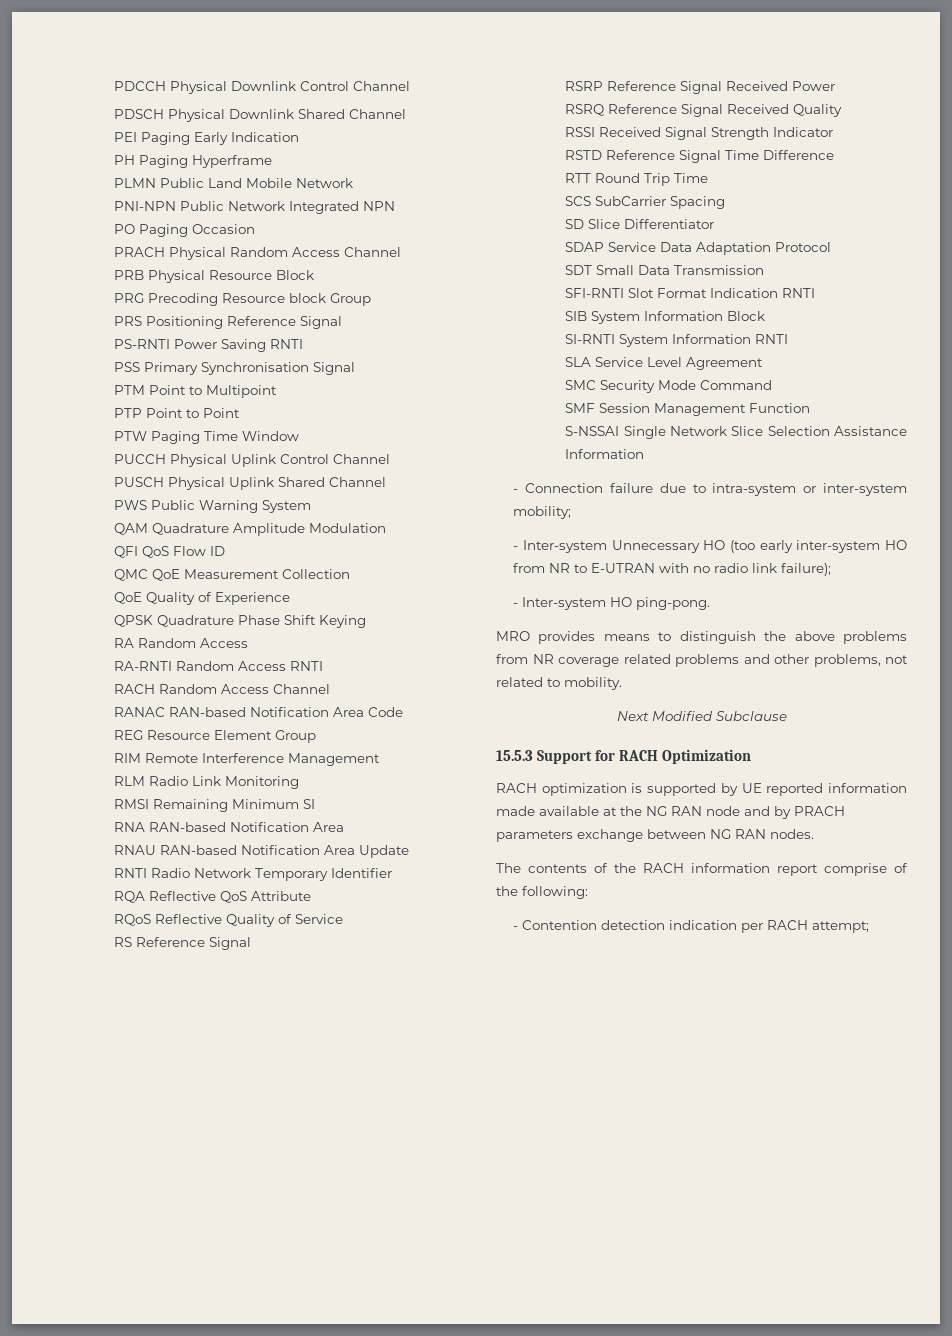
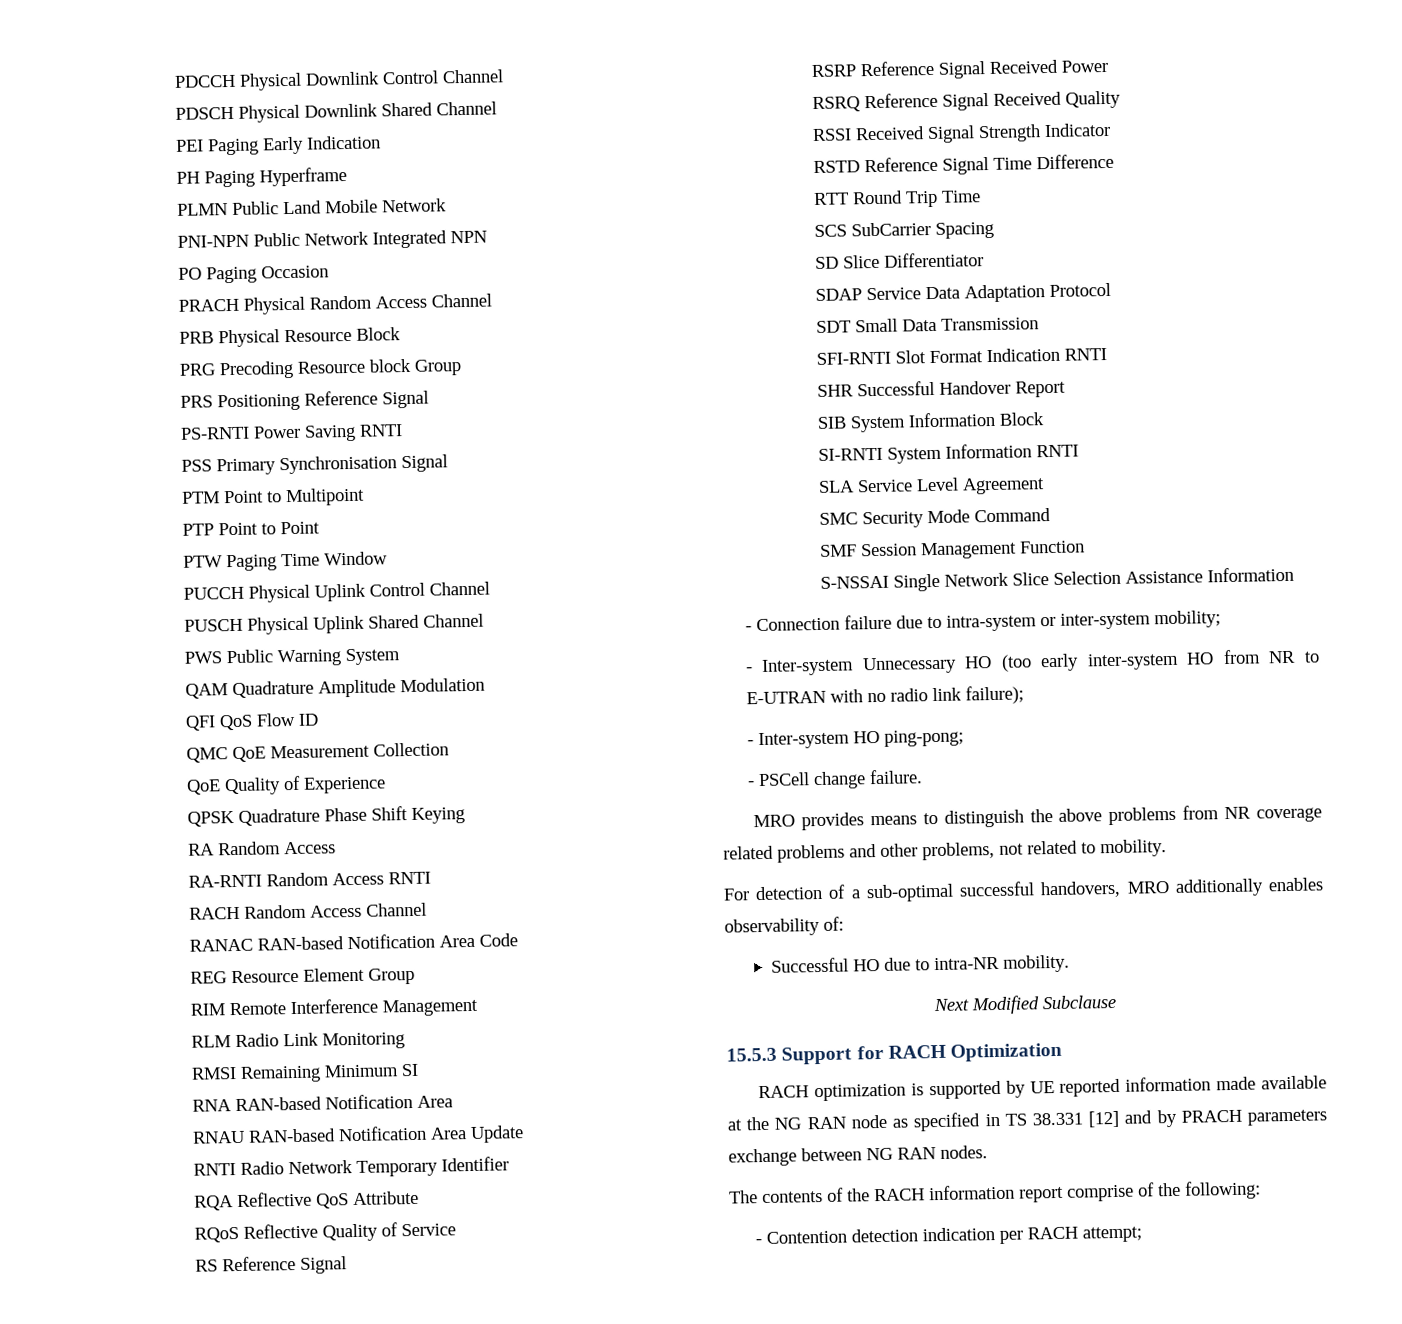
+ SHR Successful Handover Report
- - Inter-system HO ping-pong.
+ - Inter-system HO ping-pong;
+ - PSCell change failure.
+ For detection of a sub-optimal successful handovers, MRO additionally enables observability of:
+ Successful HO due to intra-NR mobility.
- RACH optimization is supported by UE reported information made available at the NG RAN node and by PRACH parameters exchange between NG RAN nodes.
+ RACH optimization is supported by UE reported information made available at the NG RAN node as specified in TS 38.331 [12] and by PRACH parameters exchange between NG RAN nodes.

